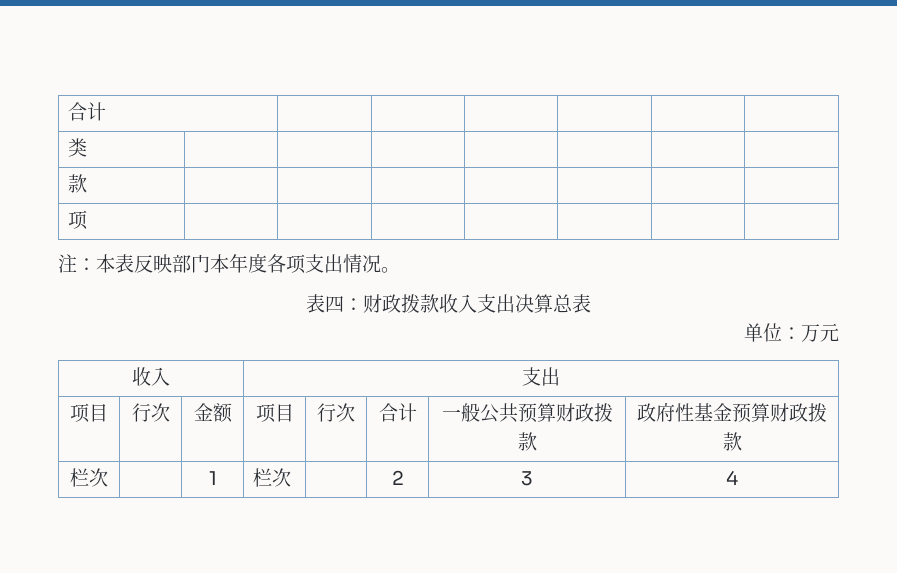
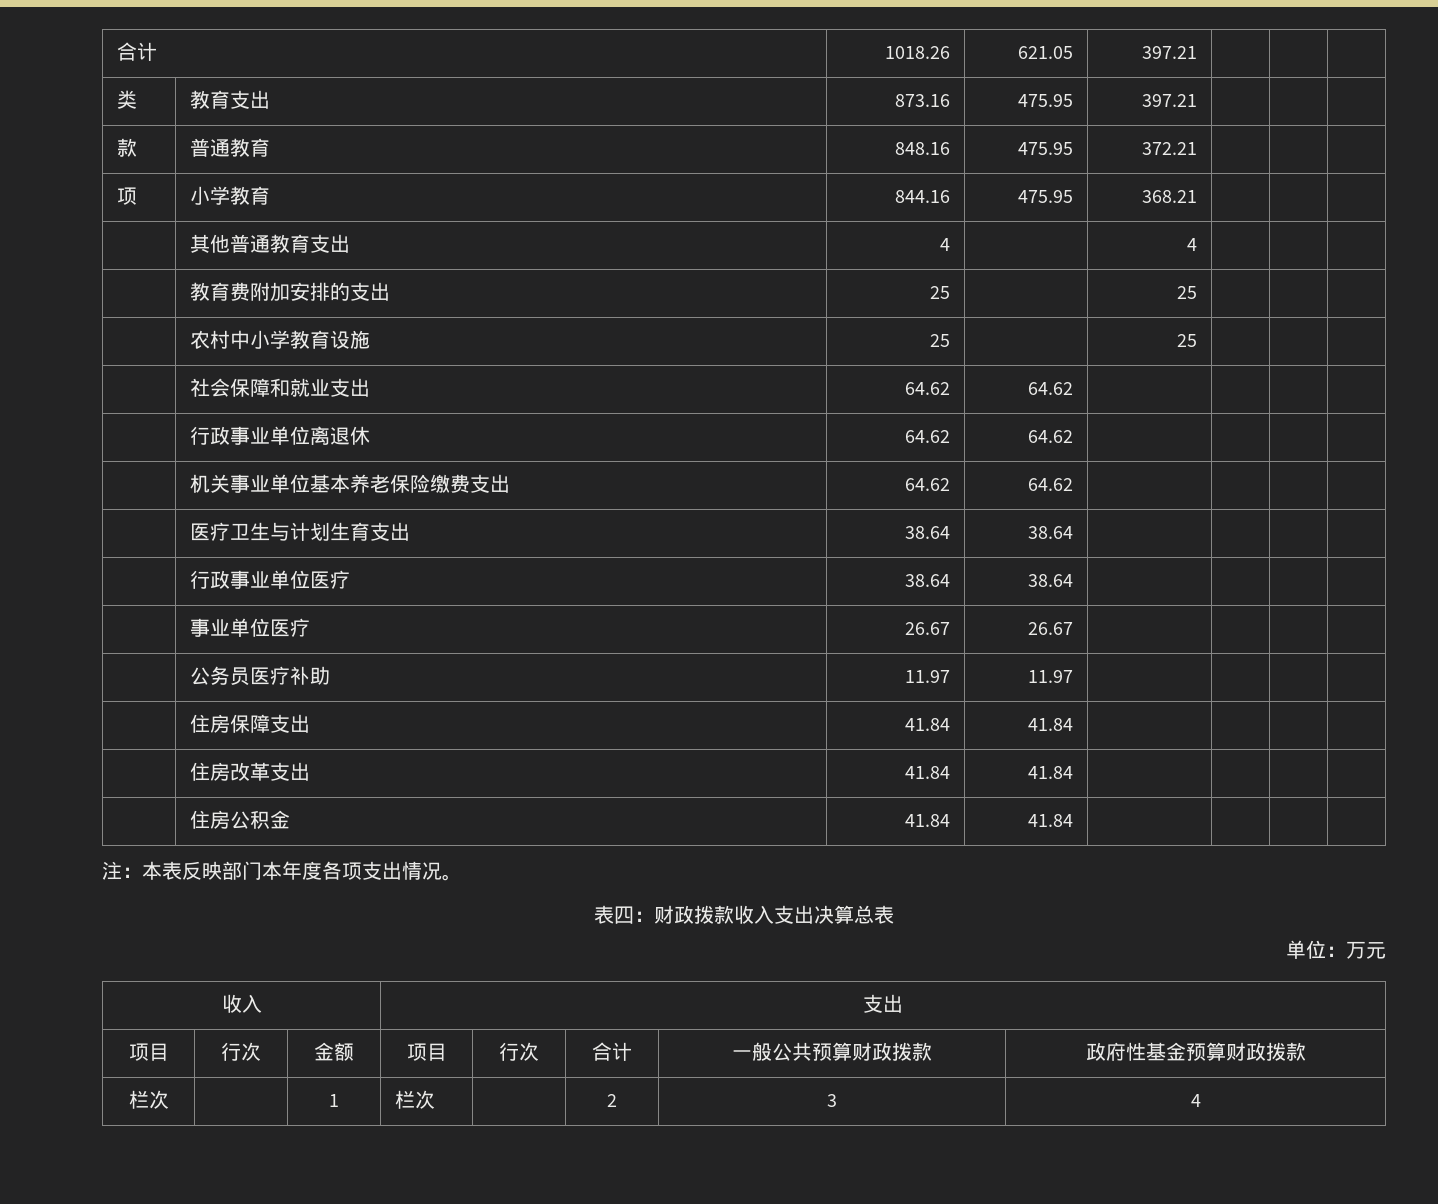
- 合计 | | | | | |
- 类 | | | | | | |
- 款 | | | | | | |
- 项 | | | | | | |
+ 合计 | 1018.26 | 621.05 | 397.21 | | |
+ 类 | 教育支出 | 873.16 | 475.95 | 397.21 | | |
+ 款 | 普通教育 | 848.16 | 475.95 | 372.21 | | |
+ 项 | 小学教育 | 844.16 | 475.95 | 368.21 | | |
+ | 其他普通教育支出 | 4 | | 4 | | |
+ | 教育费附加安排的支出 | 25 | | 25 | | |
+ | 农村中小学教育设施 | 25 | | 25 | | |
+ | 社会保障和就业支出 | 64.62 | 64.62 | | | |
+ | 行政事业单位离退休 | 64.62 | 64.62 | | | |
+ | 机关事业单位基本养老保险缴费支出 | 64.62 | 64.62 | | | |
+ | 医疗卫生与计划生育支出 | 38.64 | 38.64 | | | |
+ | 行政事业单位医疗 | 38.64 | 38.64 | | | |
+ | 事业单位医疗 | 26.67 | 26.67 | | | |
+ | 公务员医疗补助 | 11.97 | 11.97 | | | |
+ | 住房保障支出 | 41.84 | 41.84 | | | |
+ | 住房改革支出 | 41.84 | 41.84 | | | |
+ | 住房公积金 | 41.84 | 41.84 | | | |

